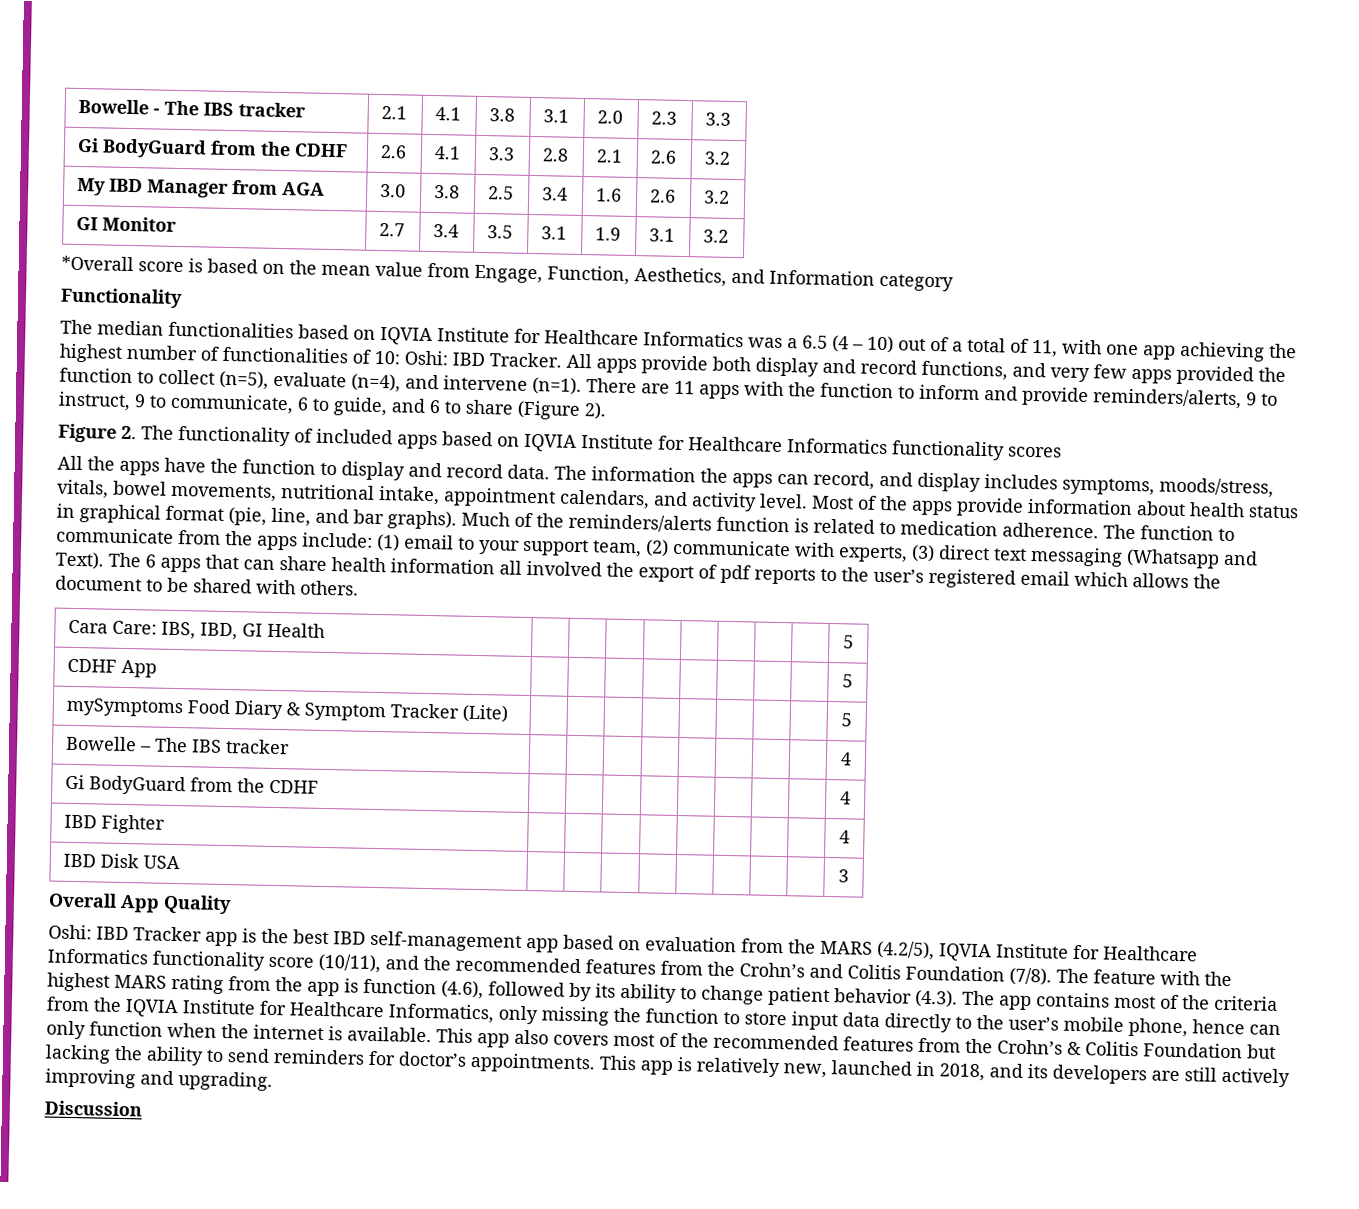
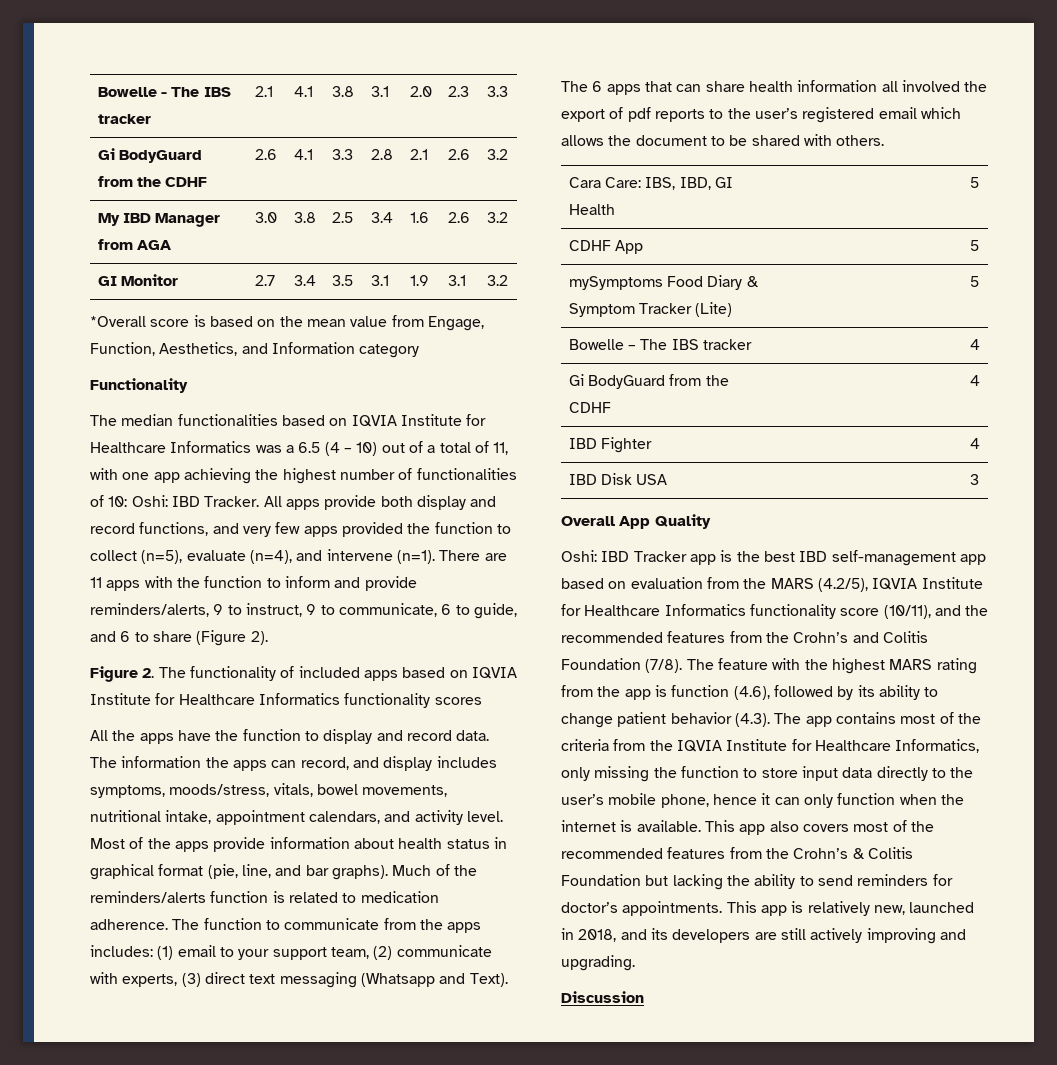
- The function to communicate from the apps include: (1) email to your support team, (2) communicate with experts, (3) direct text messaging (Whatsapp and Text).
+ The function to communicate from the apps includes: (1) email to your support team, (2) communicate with experts, (3) direct text messaging (Whatsapp and Text).
- The feature with the highest MARS rating from the app is function (4.6), followed by its ability to change patient behavior (4.3). The app contains most of the criteria from the IQVIA Institute for Healthcare Informatics, only missing the function to store input data directly to the user’s mobile phone, hence can only function when the internet is available.
+ The feature with the highest MARS rating from the app is function (4.6), followed by its ability to change patient behavior (4.3). The app contains most of the criteria from the IQVIA Institute for Healthcare Informatics, only missing the function to store input data directly to the user’s mobile phone, hence it can only function when the internet is available.

